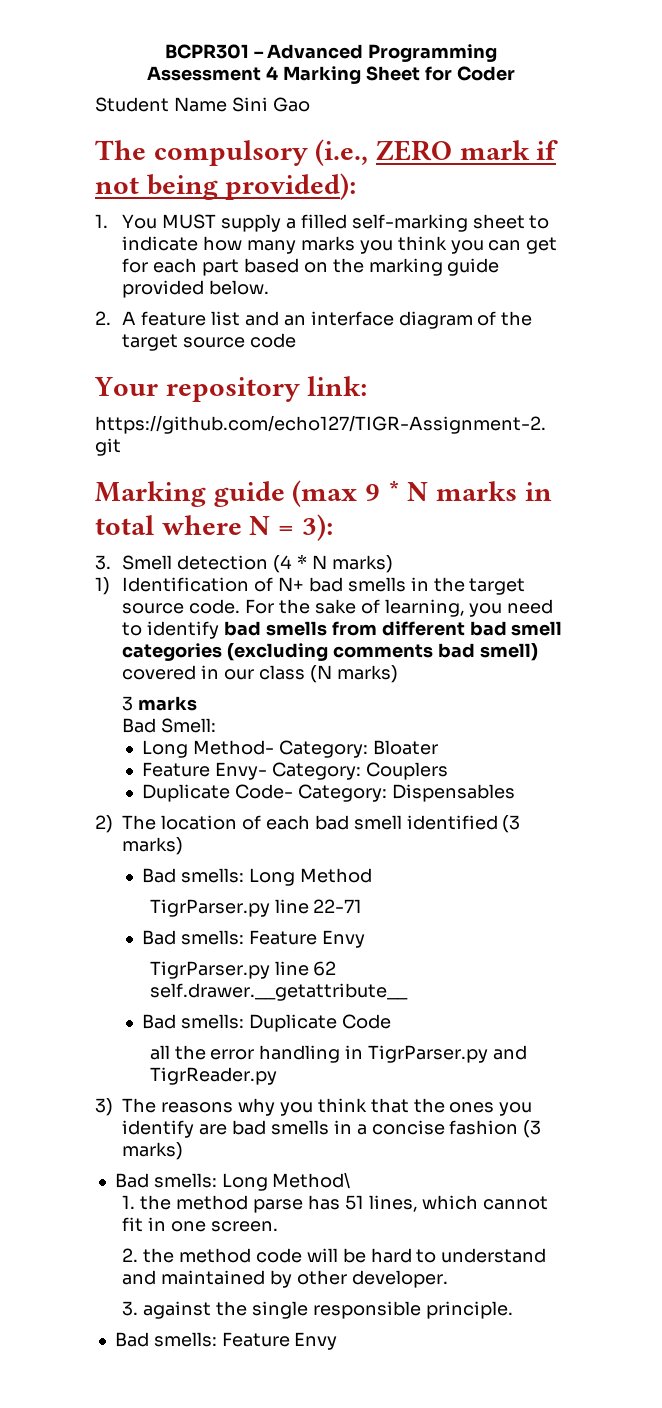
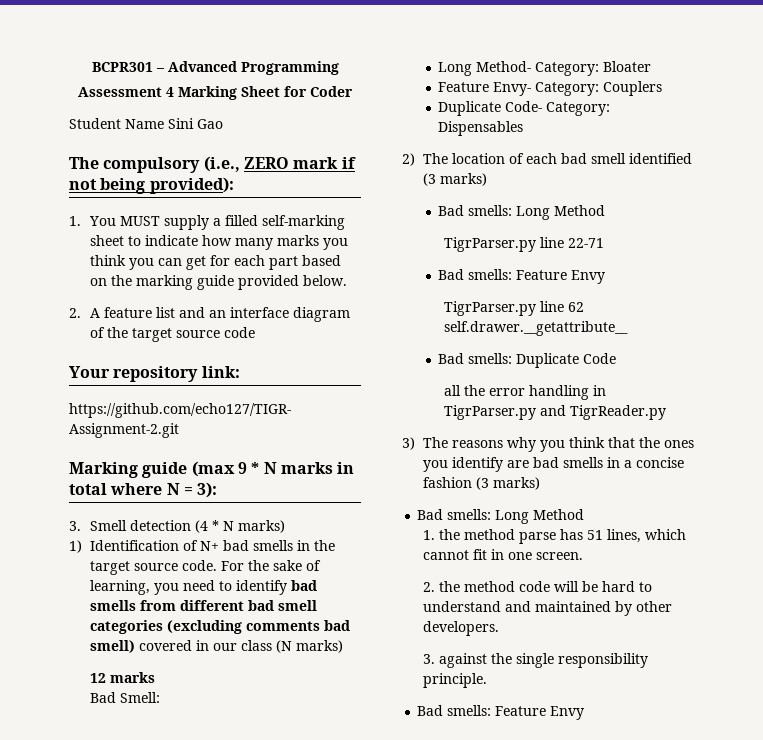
- 3 marks
+ 12 marks
  3) The reasons why you think that the ones you identify are bad smells in a concise fashion (3 marks)
- Bad smells: Long Method\
+ Bad smells: Long Method
- 2. the method code will be hard to understand and maintained by other developer.
+ 2. the method code will be hard to understand and maintained by other developers.
- 3. against the single responsible principle.
+ 3. against the single responsibility principle.

